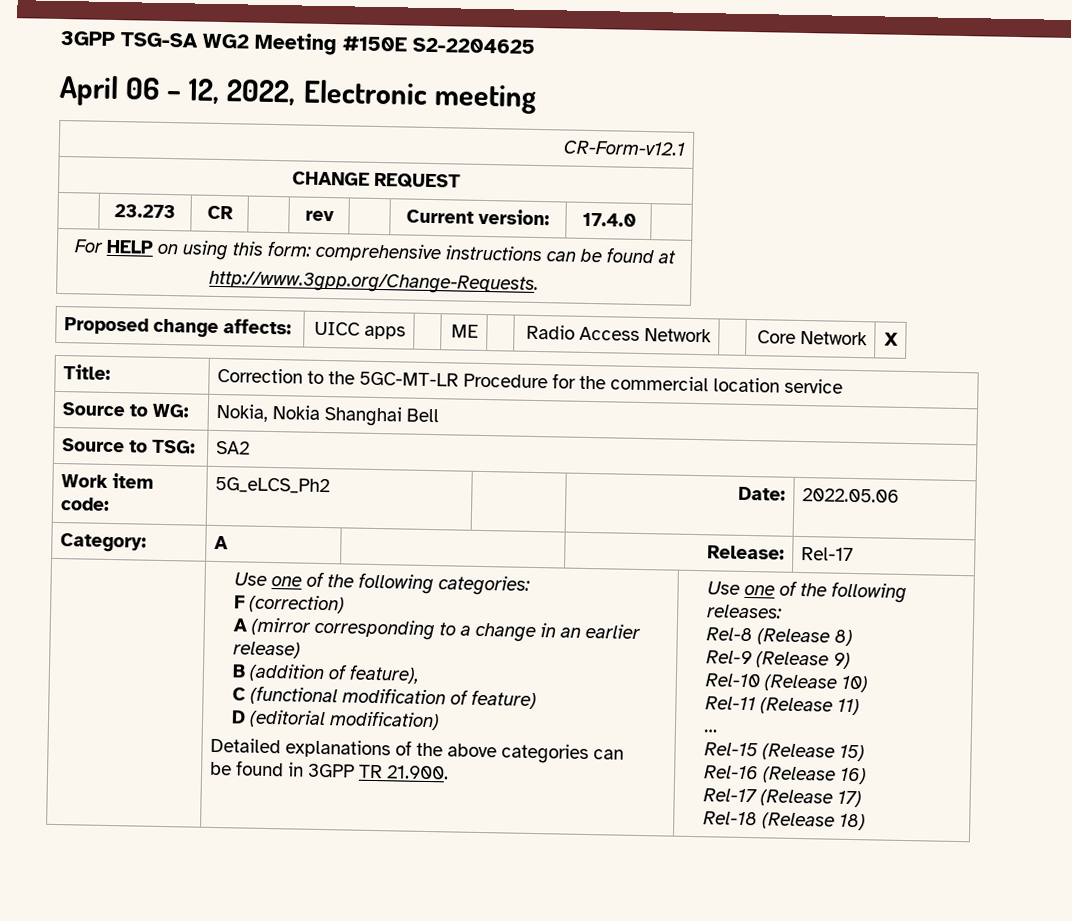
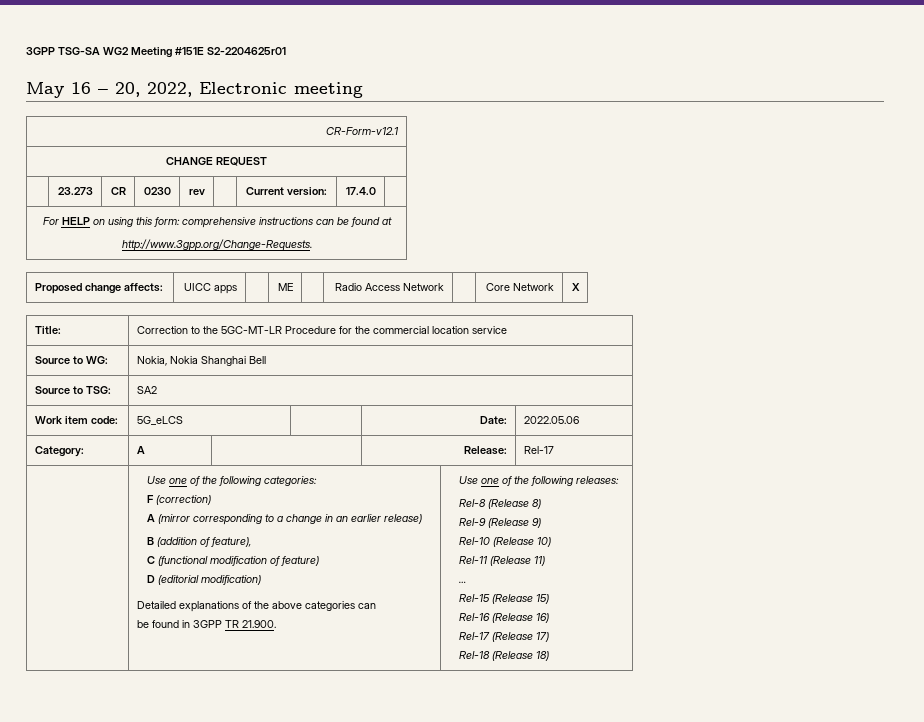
- 3GPP TSG-SA WG2 Meeting #150E S2-2204625
- April 06 – 12, 2022, Electronic meeting
+ 3GPP TSG-SA WG2 Meeting #151E S2-2204625r01
+ May 16 – 20, 2022, Electronic meeting
- | 23.273 | CR | | rev | | Current version: | 17.4.0 |
+ | 23.273 | CR | 0230 | rev | | Current version: | 17.4.0 |
- Work item code: | 5G_eLCS_Ph2 | | Date: | 2022.05.06
+ Work item code: | 5G_eLCS | | Date: | 2022.05.06

